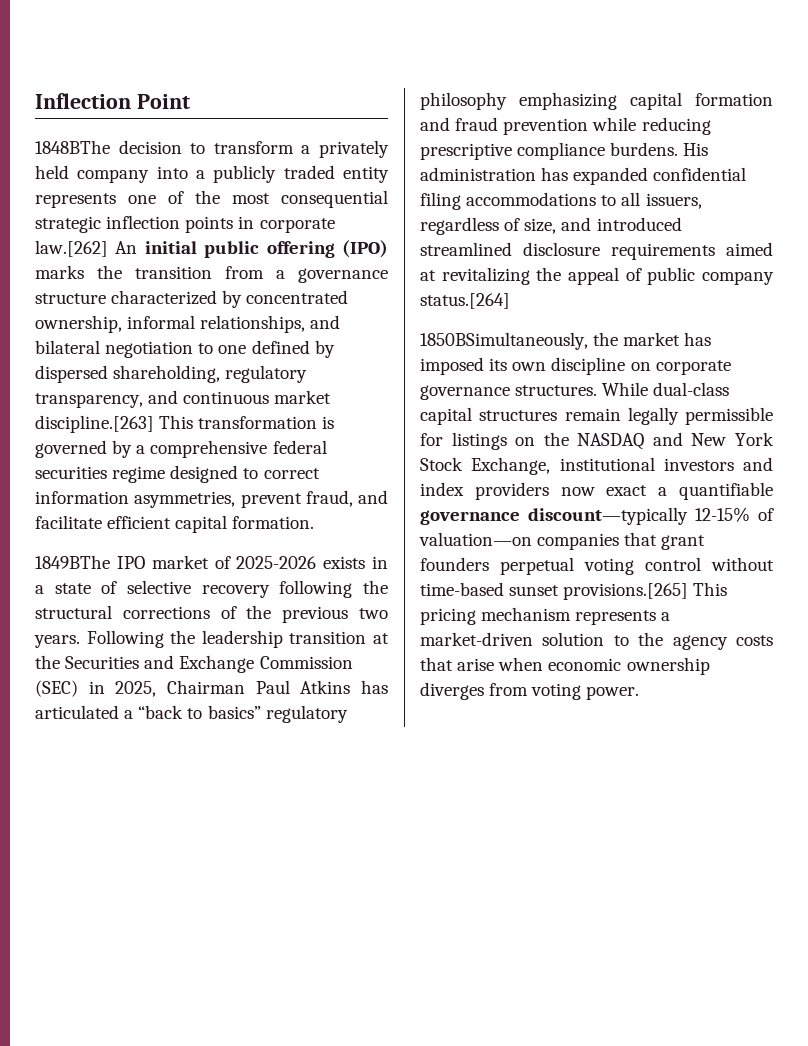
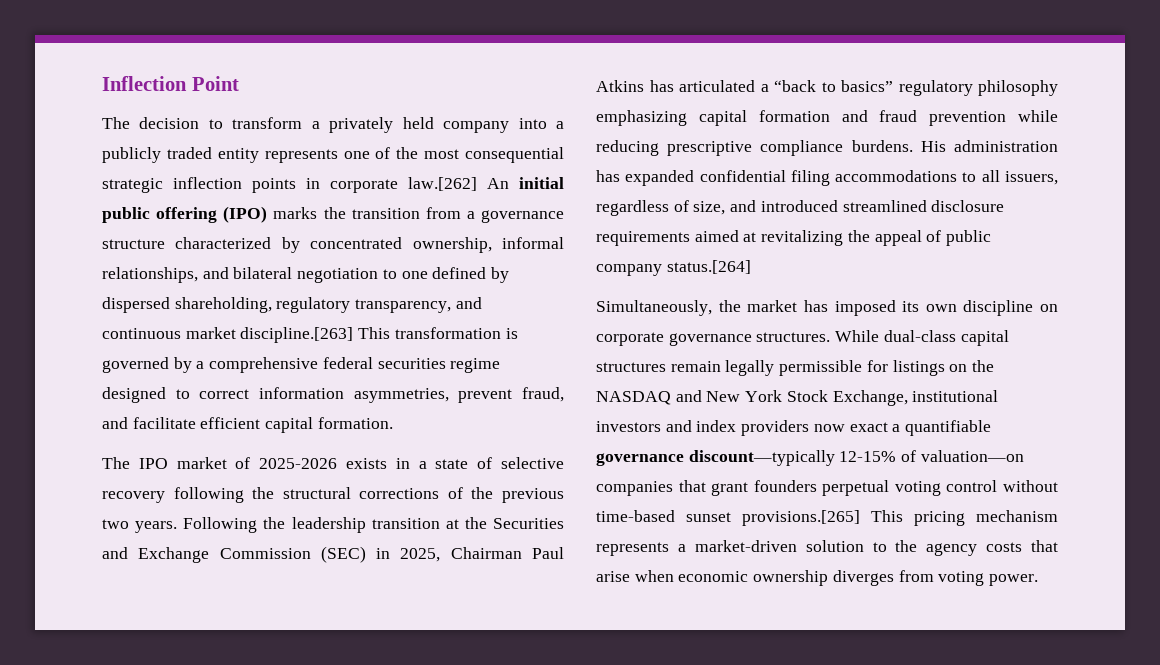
- 1848BThe decision to transform a privately held company into a publicly traded entity represents one of the most consequential strategic inflection points in corporate law.[262] An initial public offering (IPO) marks the transition from a governance structure characterized by concentrated ownership, informal relationships, and bilateral negotiation to one defined by dispersed shareholding, regulatory transparency, and continuous market discipline.[263] This transformation is governed by a comprehensive federal securities regime designed to correct information asymmetries, prevent fraud, and facilitate efficient capital formation.
+ The decision to transform a privately held company into a publicly traded entity represents one of the most consequential strategic inflection points in corporate law.[262] An initial public offering (IPO) marks the transition from a governance structure characterized by concentrated ownership, informal relationships, and bilateral negotiation to one defined by dispersed shareholding, regulatory transparency, and continuous market discipline.[263] This transformation is governed by a comprehensive federal securities regime designed to correct information asymmetries, prevent fraud, and facilitate efficient capital formation.
- 1849BThe IPO market of 2025-2026 exists in a state of selective recovery following the structural corrections of the previous two years.
+ The IPO market of 2025-2026 exists in a state of selective recovery following the structural corrections of the previous two years.
- 1850BSimultaneously, the market has imposed its own discipline on corporate governance structures.
+ Simultaneously, the market has imposed its own discipline on corporate governance structures.

